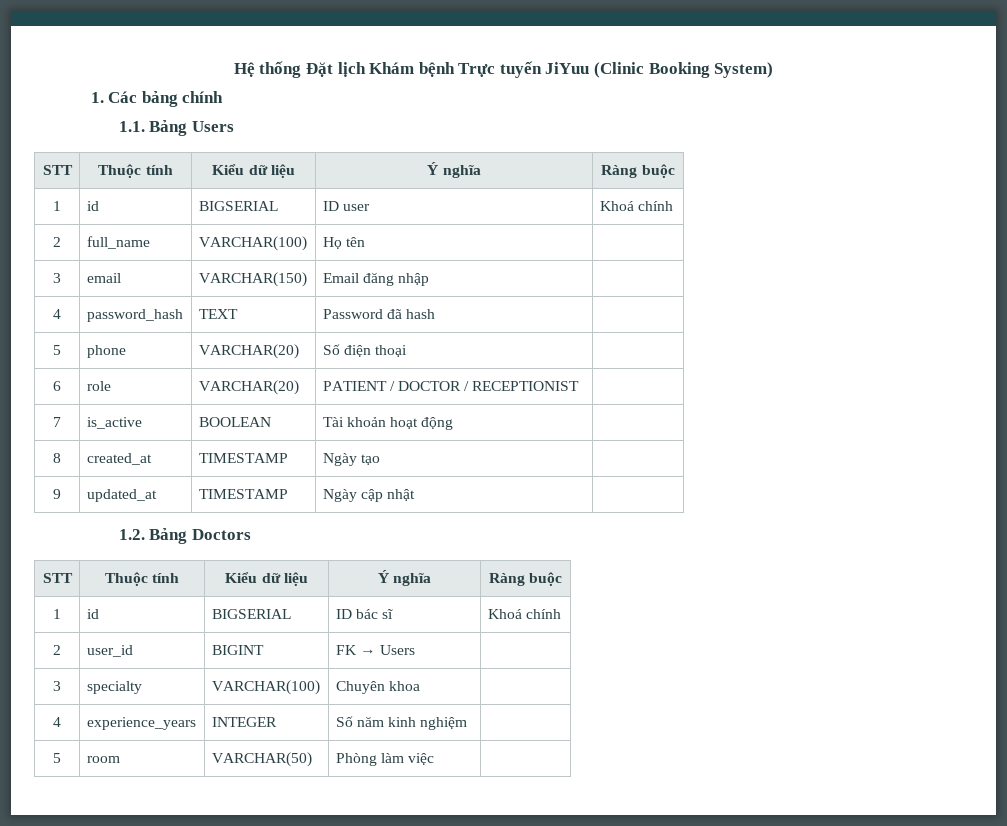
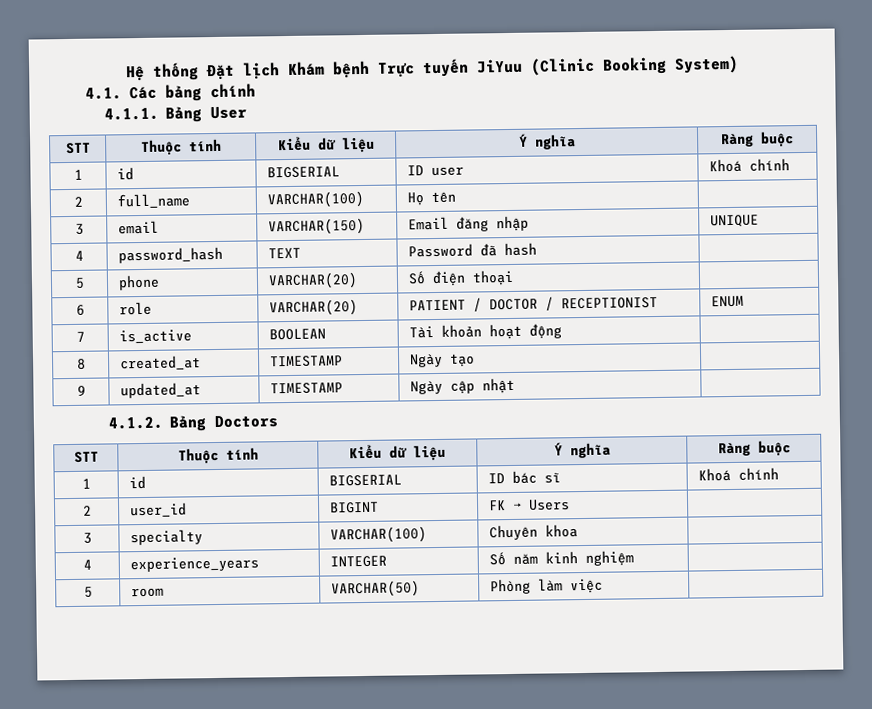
- 1. Các bảng chính
+ 4.1. Các bảng chính
- 1.1. Bảng Users
+ 4.1.1. Bảng User
- 3 | email | VARCHAR(150) | Email đăng nhập |
+ 3 | email | VARCHAR(150) | Email đăng nhập | UNIQUE
- 6 | role | VARCHAR(20) | PATIENT / DOCTOR / RECEPTIONIST |
+ 6 | role | VARCHAR(20) | PATIENT / DOCTOR / RECEPTIONIST | ENUM
- 1.2. Bảng Doctors
+ 4.1.2. Bảng Doctors

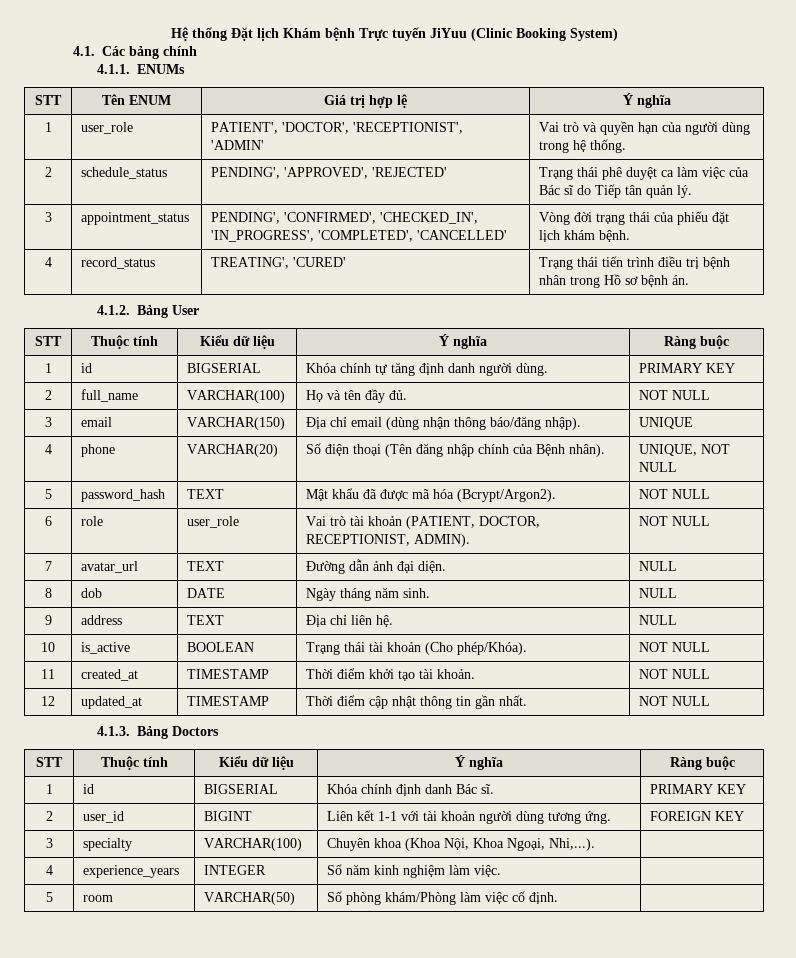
- 4.1.1. Bảng User
+ 4.1.1. ENUMs
+ STT | Tên ENUM | Giá trị hợp lệ | Ý nghĩa
+ 1 | user_role | PATIENT', 'DOCTOR', 'RECEPTIONIST', 'ADMIN' | Vai trò và quyền hạn của người dùng trong hệ thống.
+ 2 | schedule_status | PENDING', 'APPROVED', 'REJECTED' | Trạng thái phê duyệt ca làm việc của Bác sĩ do Tiếp tân quản lý.
+ 3 | appointment_status | PENDING', 'CONFIRMED', 'CHECKED_IN', 'IN_PROGRESS', 'COMPLETED', 'CANCELLED' | Vòng đời trạng thái của phiếu đặt lịch khám bệnh.
+ 4 | record_status | TREATING', 'CURED' | Trạng thái tiến trình điều trị bệnh nhân trong Hồ sơ bệnh án.
+ 4.1.2. Bảng User
- 1 | id | BIGSERIAL | ID user | Khoá chính
+ 1 | id | BIGSERIAL | Khóa chính tự tăng định danh người dùng. | PRIMARY KEY
- 2 | full_name | VARCHAR(100) | Họ tên |
+ 2 | full_name | VARCHAR(100) | Họ và tên đầy đủ. | NOT NULL
- 3 | email | VARCHAR(150) | Email đăng nhập | UNIQUE
- 4 | password_hash | TEXT | Password đã hash |
- 5 | phone | VARCHAR(20) | Số điện thoại |
- 6 | role | VARCHAR(20) | PATIENT / DOCTOR / RECEPTIONIST | ENUM
- 7 | is_active | BOOLEAN | Tài khoản hoạt động |
- 8 | created_at | TIMESTAMP | Ngày tạo |
- 9 | updated_at | TIMESTAMP | Ngày cập nhật |
- 4.1.2. Bảng Doctors
+ 3 | email | VARCHAR(150) | Địa chỉ email (dùng nhận thông báo/đăng nhập). | UNIQUE
+ 4 | phone | VARCHAR(20) | Số điện thoại (Tên đăng nhập chính của Bệnh nhân). | UNIQUE, NOT NULL
+ 5 | password_hash | TEXT | Mật khẩu đã được mã hóa (Bcrypt/Argon2). | NOT NULL
+ 6 | role | user_role | Vai trò tài khoản (PATIENT, DOCTOR, RECEPTIONIST, ADMIN). | NOT NULL
+ 7 | avatar_url | TEXT | Đường dẫn ảnh đại diện. | NULL
+ 8 | dob | DATE | Ngày tháng năm sinh. | NULL
+ 9 | address | TEXT | Địa chỉ liên hệ. | NULL
+ 10 | is_active | BOOLEAN | Trạng thái tài khoản (Cho phép/Khóa). | NOT NULL
+ 11 | created_at | TIMESTAMP | Thời điểm khởi tạo tài khoản. | NOT NULL
+ 12 | updated_at | TIMESTAMP | Thời điểm cập nhật thông tin gần nhất. | NOT NULL
+ 4.1.3. Bảng Doctors
- 1 | id | BIGSERIAL | ID bác sĩ | Khoá chính
- 2 | user_id | BIGINT | FK → Users |
+ 1 | id | BIGSERIAL | Khóa chính định danh Bác sĩ. | PRIMARY KEY
+ 2 | user_id | BIGINT | Liên kết 1-1 với tài khoản người dùng tương ứng. | FOREIGN KEY
- 3 | specialty | VARCHAR(100) | Chuyên khoa |
+ 3 | specialty | VARCHAR(100) | Chuyên khoa (Khoa Nội, Khoa Ngoại, Nhi,...). |
- 4 | experience_years | INTEGER | Số năm kinh nghiệm |
+ 4 | experience_years | INTEGER | Số năm kinh nghiệm làm việc. |
- 5 | room | VARCHAR(50) | Phòng làm việc |
+ 5 | room | VARCHAR(50) | Số phòng khám/Phòng làm việc cố định. |

